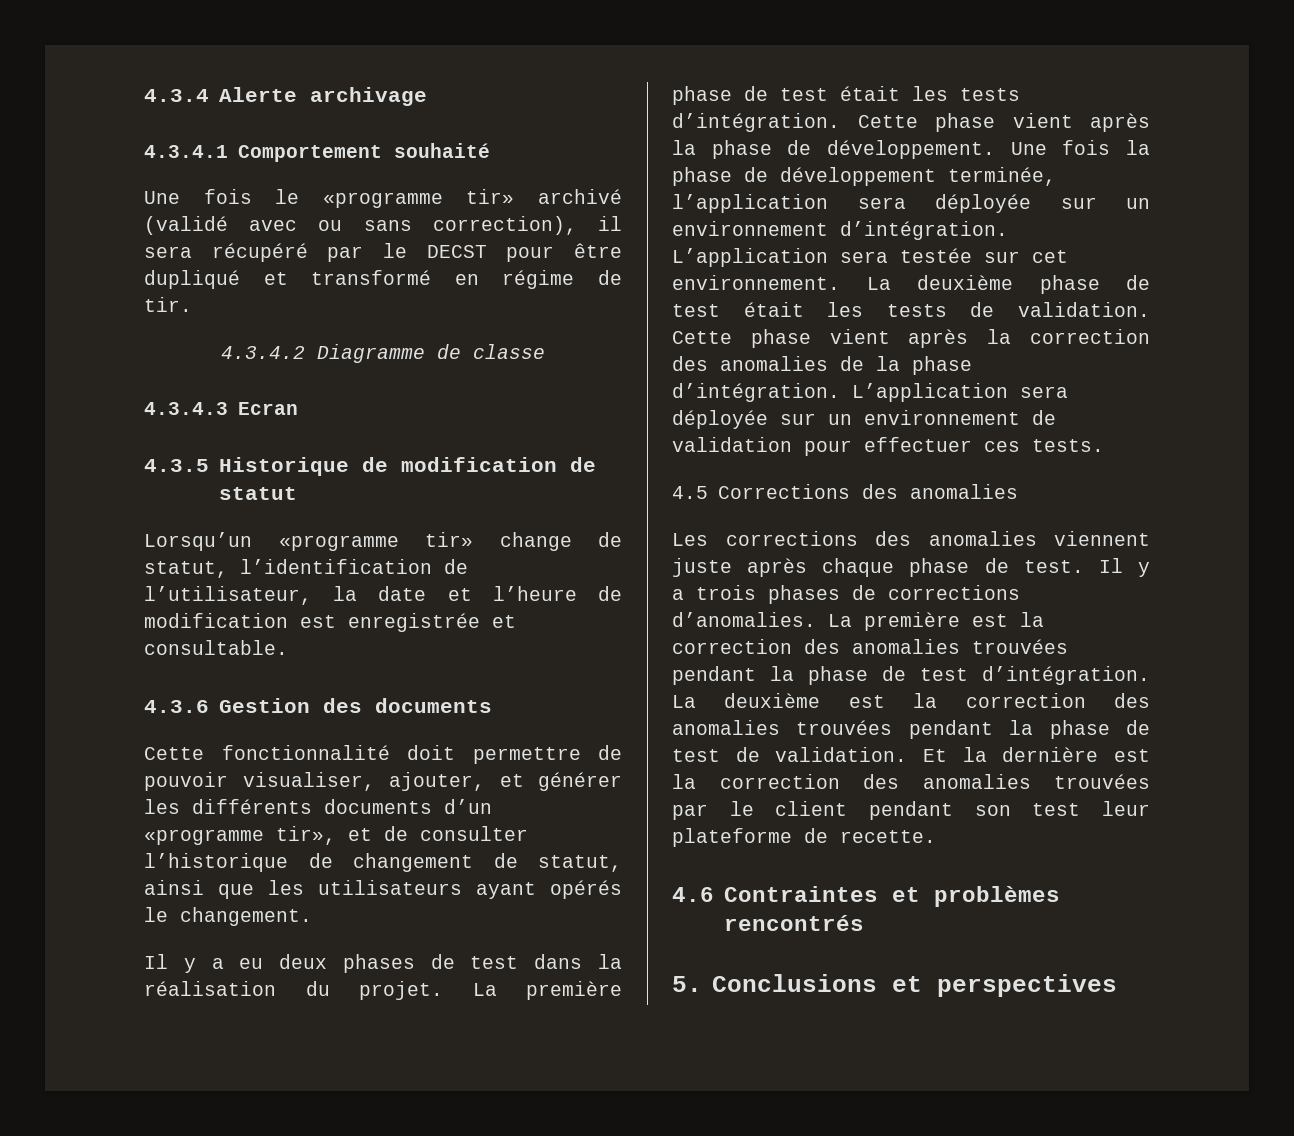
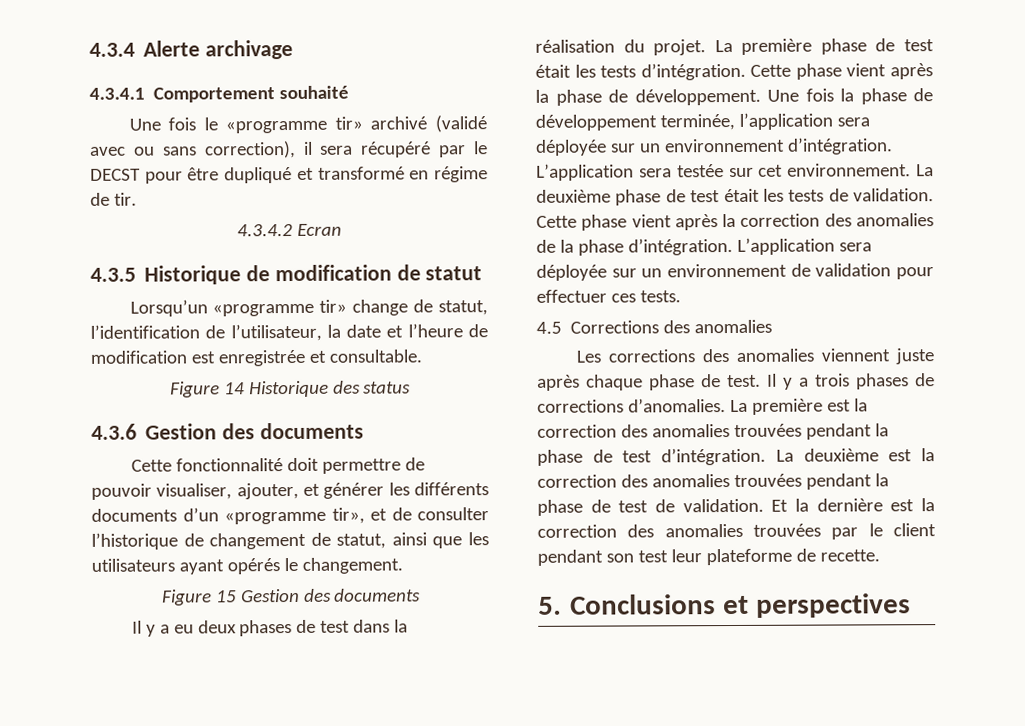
- 4.3.4.2 Diagramme de classe
- 4.3.4.3 Ecran
+ 4.3.4.2 Ecran
+ Figure 14 Historique des status
+ Figure 15 Gestion des documents
- 4.6 Contraintes et problèmes rencontrés

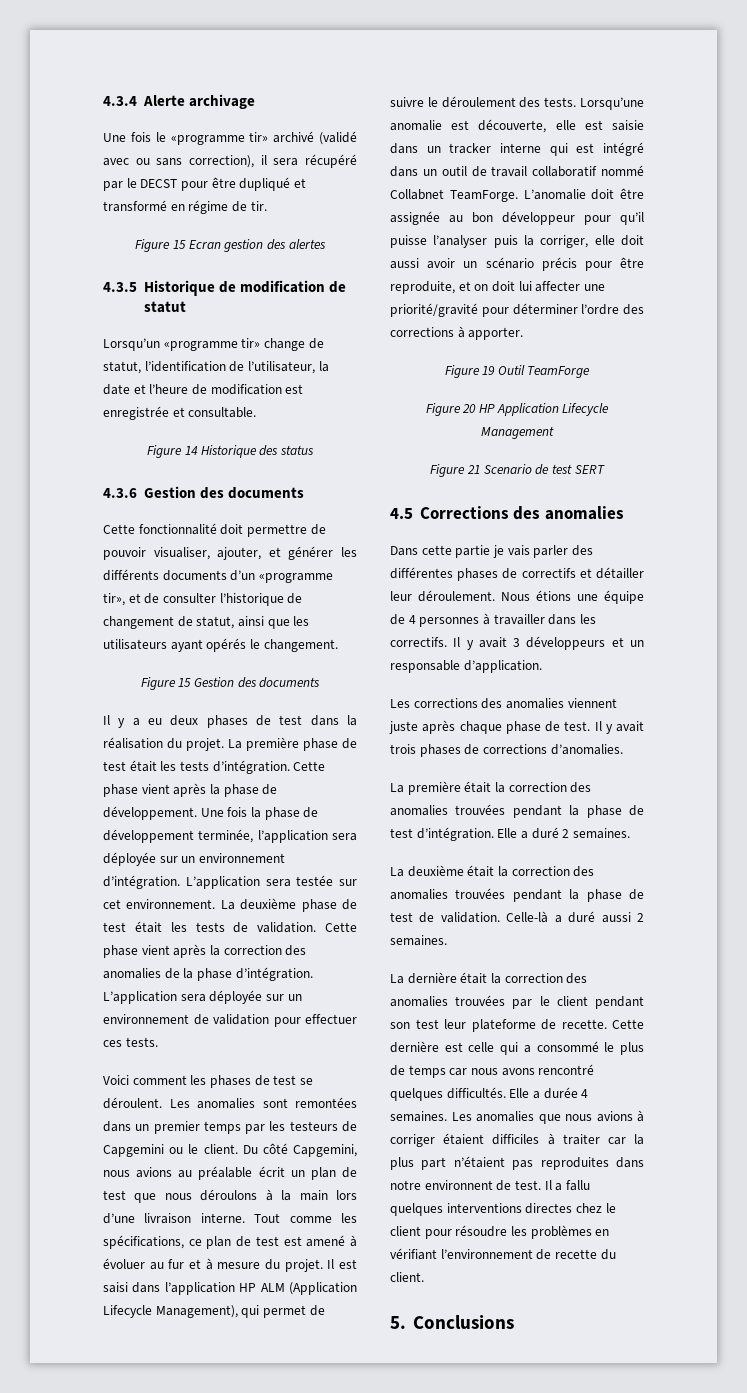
- 4.3.4.1 Comportement souhaité
- 4.3.4.2 Ecran
+ Figure 15 Ecran gestion des alertes
+ Voici comment les phases de test se déroulent. Les anomalies sont remontées dans un premier temps par les testeurs de Capgemini ou le client. Du côté Capgemini, nous avions au préalable écrit un plan de test que nous déroulons à la main lors d’une livraison interne. Tout comme les spécifications, ce plan de test est amené à évoluer au fur et à mesure du projet. Il est saisi dans l’application HP ALM (Application Lifecycle Management), qui permet de suivre le déroulement des tests. Lorsqu’une anomalie est découverte, elle est saisie dans un tracker interne qui est intégré dans un outil de travail collaboratif nommé Collabnet TeamForge. L’anomalie doit être assignée au bon développeur pour qu’il puisse l’analyser puis la corriger, elle doit aussi avoir un scénario précis pour être reproduite, et on doit lui affecter une priorité/gravité pour déterminer l’ordre des corrections à apporter.
+ Figure 19 Outil TeamForge
+ Figure 20 HP Application Lifecycle Management
+ Figure 21 Scenario de test SERT
  4.5 Corrections des anomalies
+ Dans cette partie je vais parler des différentes phases de correctifs et détailler leur déroulement. Nous étions une équipe de 4 personnes à travailler dans les correctifs. Il y avait 3 développeurs et un responsable d’application.
- Il y a trois phases de corrections d’anomalies. La première est la correction des anomalies trouvées pendant la phase de test d’intégration.
+ Il y avait trois phases de corrections d’anomalies.
+ La première était la correction des anomalies trouvées pendant la phase de test d’intégration.
- La deuxième est la correction des anomalies trouvées pendant la phase de test de validation.
+ Elle a duré 2 semaines.
+ La deuxième était la correction des anomalies trouvées pendant la phase de test de validation.
- Et la dernière est la correction des anomalies trouvées par le client pendant son test leur plateforme de recette.
+ Celle-là a duré aussi 2 semaines.
+ La dernière était la correction des anomalies trouvées par le client pendant son test leur plateforme de recette. Cette dernière est celle qui a consommé le plus de temps car nous avons rencontré quelques difficultés. Elle a durée 4 semaines. Les anomalies que nous avions à corriger étaient difficiles à traiter car la plus part n’étaient pas reproduites dans notre environnent de test. Il a fallu quelques interventions directes chez le client pour résoudre les problèmes en vérifiant l’environnement de recette du client.
- 5. Conclusions et perspectives
+ 5. Conclusions

